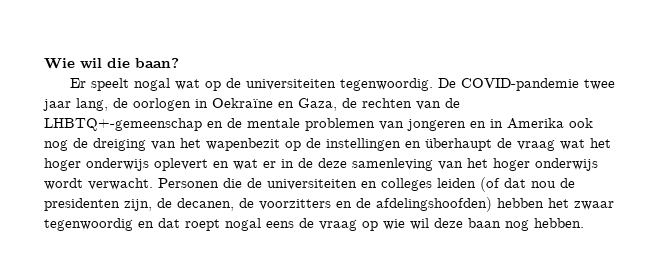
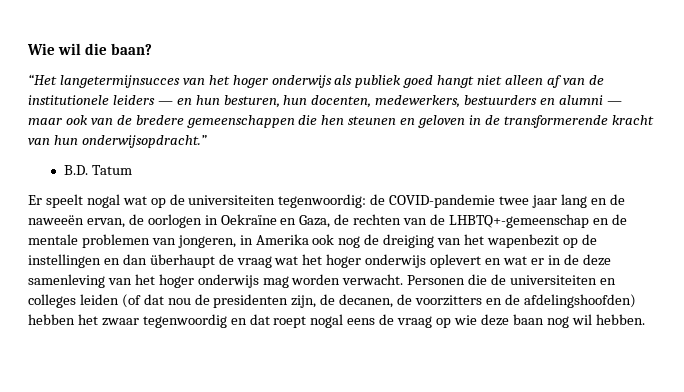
+ “Het langetermijnsucces van het hoger onderwijs als publiek goed hangt niet alleen af van de institutionele leiders — en hun besturen, hun docenten, medewerkers, bestuurders en alumni — maar ook van de bredere gemeenschappen die hen steunen en geloven in de transformerende kracht van hun onderwijsopdracht.”
+ B.D. Tatum
- Er speelt nogal wat op de universiteiten tegenwoordig. De COVID-pandemie twee jaar lang, de oorlogen in Oekraïne en Gaza, de rechten van de LHBTQ+-gemeenschap en de mentale problemen van jongeren en in Amerika ook nog de dreiging van het wapenbezit op de instellingen en überhaupt de vraag wat het hoger onderwijs oplevert en wat er in de deze samenleving van het hoger onderwijs wordt verwacht.
+ Er speelt nogal wat op de universiteiten tegenwoordig: de COVID-pandemie twee jaar lang en de naweeën ervan, de oorlogen in Oekraïne en Gaza, de rechten van de LHBTQ+-gemeenschap en de mentale problemen van jongeren, in Amerika ook nog de dreiging van het wapenbezit op de instellingen en dan überhaupt de vraag wat het hoger onderwijs oplevert en wat er in de deze samenleving van het hoger onderwijs mag worden verwacht.
- Personen die de universiteiten en colleges leiden (of dat nou de presidenten zijn, de decanen, de voorzitters en de afdelingshoofden) hebben het zwaar tegenwoordig en dat roept nogal eens de vraag op wie wil deze baan nog hebben.
+ Personen die de universiteiten en colleges leiden (of dat nou de presidenten zijn, de decanen, de voorzitters en de afdelingshoofden) hebben het zwaar tegenwoordig en dat roept nogal eens de vraag op wie deze baan nog wil hebben.

